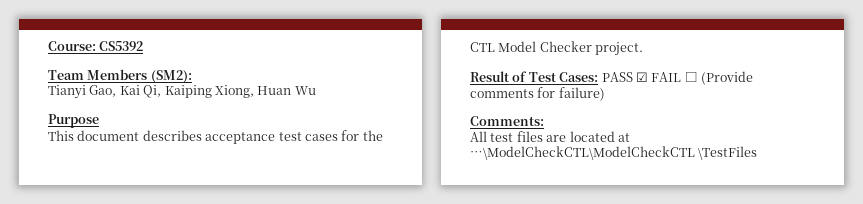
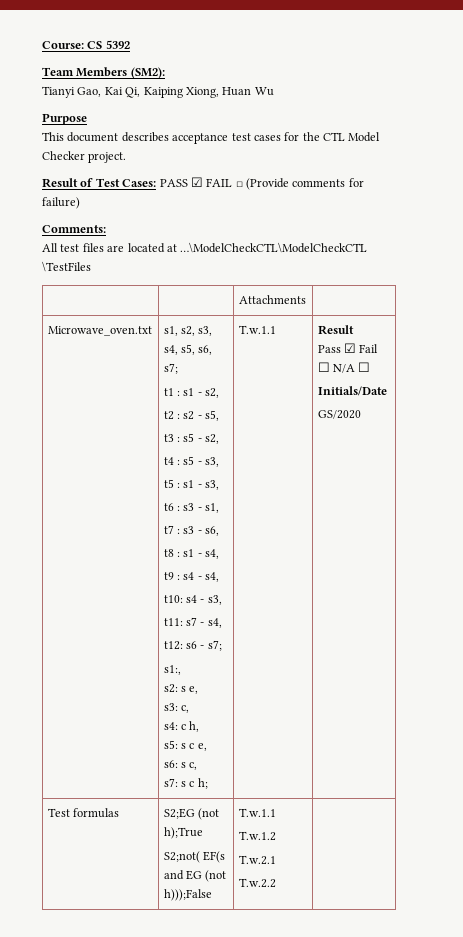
- Course: CS5392
+ Course: CS 5392
+ | | Attachments |
+ Microwave_oven.txt | s1, s2, s3, s4, s5, s6, s7;
+ t1 : s1 - s2,
+ t2 : s2 - s5,
+ t3 : s5 - s2,
+ t4 : s5 - s3,
+ t5 : s1 - s3,
+ t6 : s3 - s1,
+ t7 : s3 - s6,
+ t8 : s1 - s4,
+ t9 : s4 - s4,
+ t10: s4 - s3,
+ t11: s7 - s4,
+ t12: s6 - s7;
+ s1:,
+ s2: s e,
+ s3: c,
+ s4: c h,
+ s5: s c e,
+ s6: s c,
+ s7: s c h; | T.w.1.1 | Result
+ Pass ☑ Fail ☐ N/A ☐
+ Initials/Date
+ GS/2020
+ Test formulas | S2;EG (not h);True
+ S2;not( EF(s and EG (not h)));False | T.w.1.1
+ T.w.1.2
+ T.w.2.1
+ T.w.2.2 |

